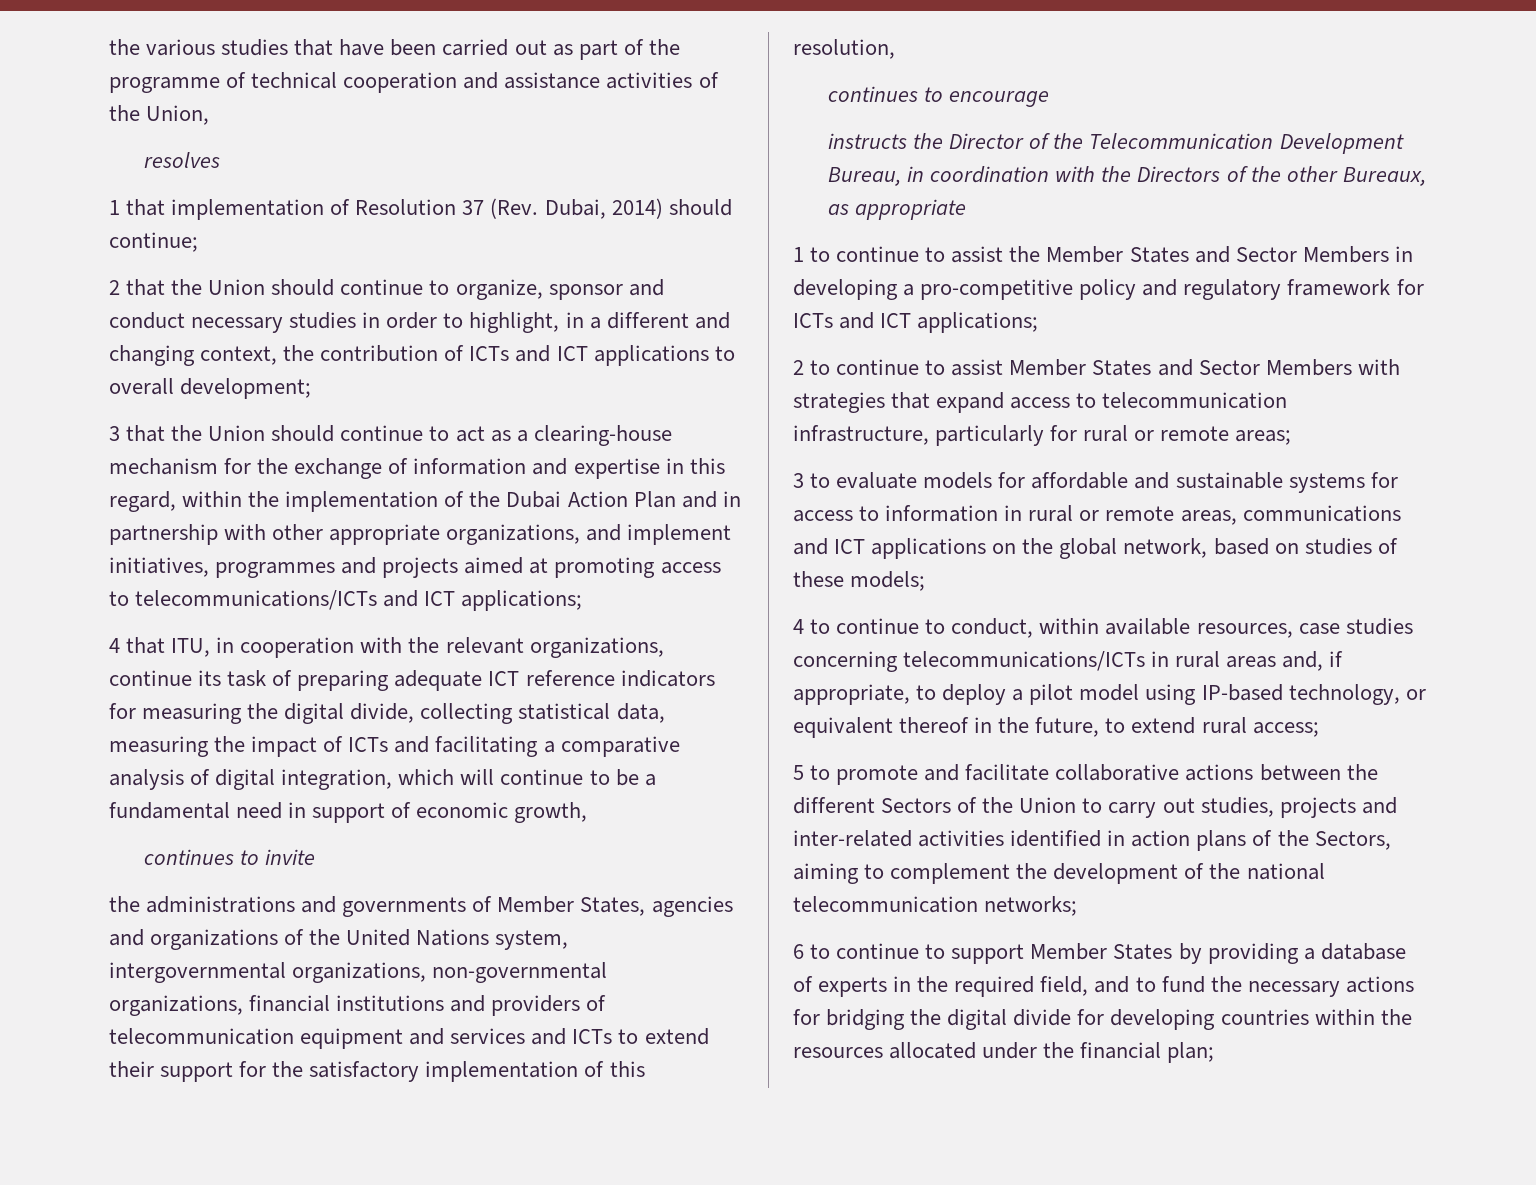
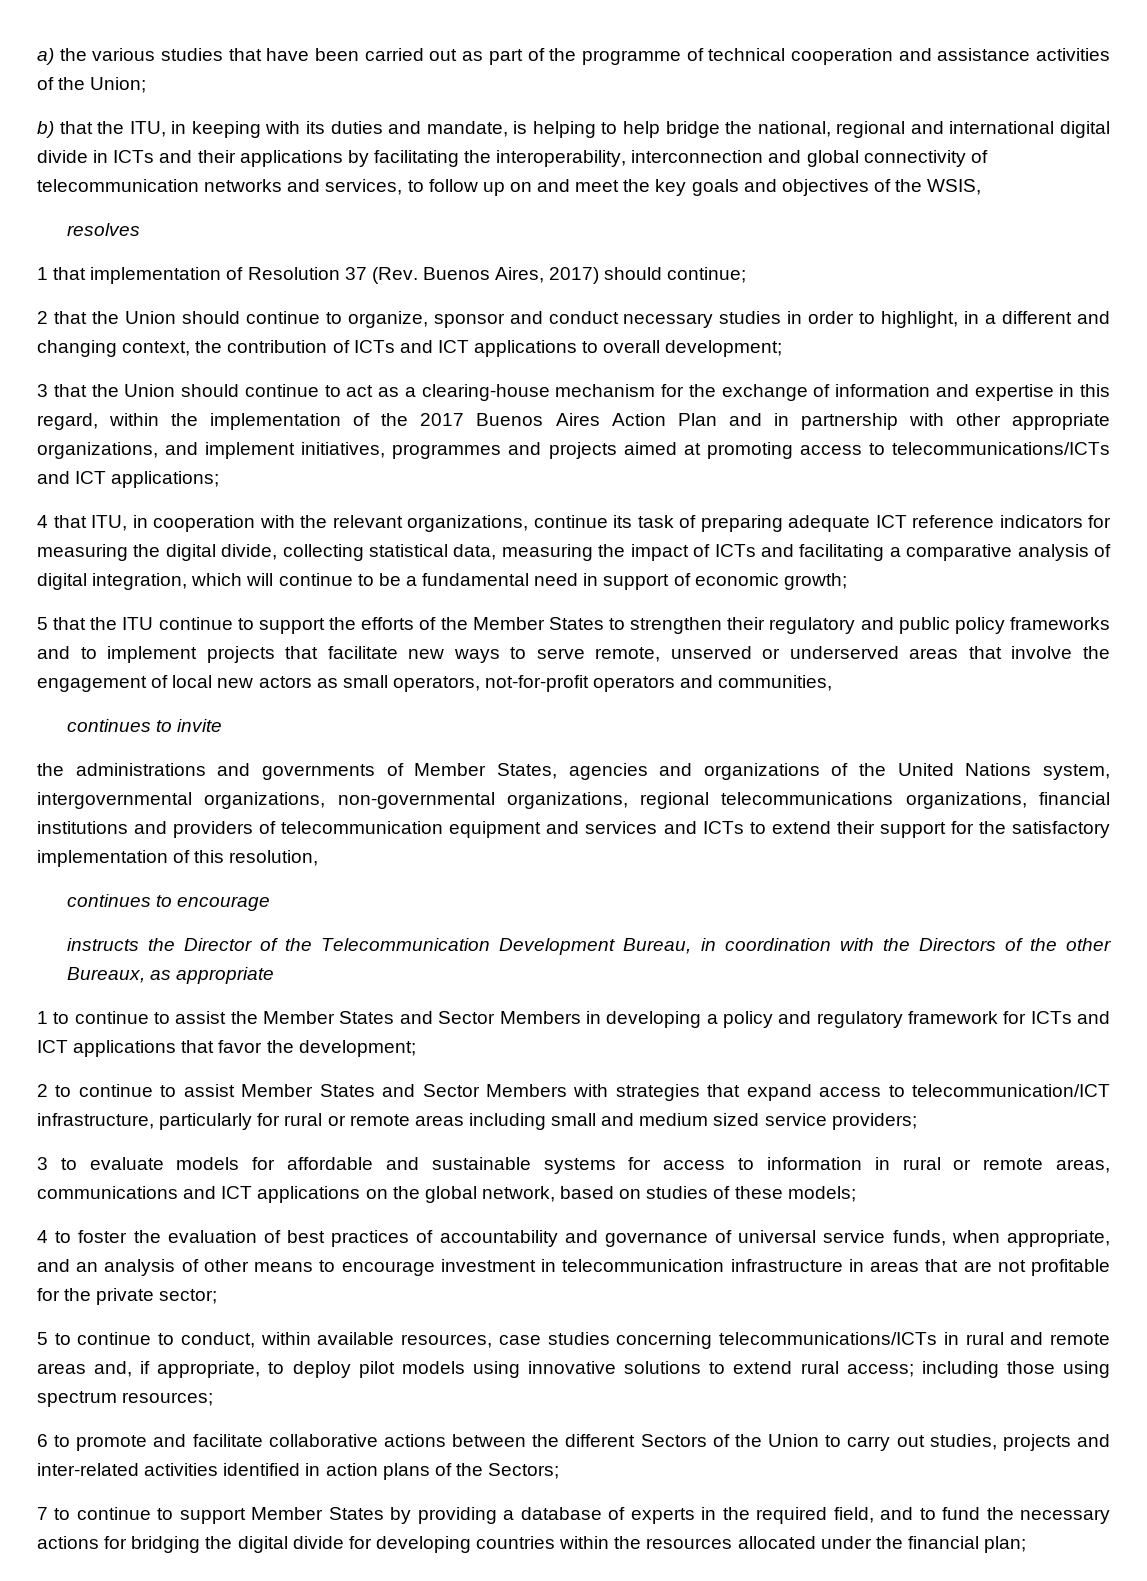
- the various studies that have been carried out as part of the programme of technical cooperation and assistance activities of the Union,
+ a) the various studies that have been carried out as part of the programme of technical cooperation and assistance activities of the Union;
+ b) that the ITU, in keeping with its duties and mandate, is helping to help bridge the national, regional and international digital divide in ICTs and their applications by facilitating the interoperability, interconnection and global connectivity of telecommunication networks and services, to follow up on and meet the key goals and objectives of the WSIS,
- 1 that implementation of Resolution 37 (Rev. Dubai, 2014) should continue;
+ 1 that implementation of Resolution 37 (Rev. Buenos Aires, 2017) should continue;
- 3 that the Union should continue to act as a clearing-house mechanism for the exchange of information and expertise in this regard, within the implementation of the Dubai Action Plan and in partnership with other appropriate organizations, and implement initiatives, programmes and projects aimed at promoting access to telecommunications/ICTs and ICT applications;
+ 3 that the Union should continue to act as a clearing-house mechanism for the exchange of information and expertise in this regard, within the implementation of the 2017 Buenos Aires Action Plan and in partnership with other appropriate organizations, and implement initiatives, programmes and projects aimed at promoting access to telecommunications/ICTs and ICT applications;
- 4 that ITU, in cooperation with the relevant organizations, continue its task of preparing adequate ICT reference indicators for measuring the digital divide, collecting statistical data, measuring the impact of ICTs and facilitating a comparative analysis of digital integration, which will continue to be a fundamental need in support of economic growth,
+ 4 that ITU, in cooperation with the relevant organizations, continue its task of preparing adequate ICT reference indicators for measuring the digital divide, collecting statistical data, measuring the impact of ICTs and facilitating a comparative analysis of digital integration, which will continue to be a fundamental need in support of economic growth;
+ 5 that the ITU continue to support the efforts of the Member States to strengthen their regulatory and public policy frameworks and to implement projects that facilitate new ways to serve remote, unserved or underserved areas that involve the engagement of local new actors as small operators, not-for-profit operators and communities,
- the administrations and governments of Member States, agencies and organizations of the United Nations system, intergovernmental organizations, non-governmental organizations, financial institutions and providers of telecommunication equipment and services and ICTs to extend their support for the satisfactory implementation of this resolution,
+ the administrations and governments of Member States, agencies and organizations of the United Nations system, intergovernmental organizations, non-governmental organizations, regional telecommunications organizations, financial institutions and providers of telecommunication equipment and services and ICTs to extend their support for the satisfactory implementation of this resolution,
- 1 to continue to assist the Member States and Sector Members in developing a pro-competitive policy and regulatory framework for ICTs and ICT applications;
+ 1 to continue to assist the Member States and Sector Members in developing a policy and regulatory framework for ICTs and ICT applications that favor the development;
- 2 to continue to assist Member States and Sector Members with strategies that expand access to telecommunication infrastructure, particularly for rural or remote areas;
+ 2 to continue to assist Member States and Sector Members with strategies that expand access to telecommunication/ICT infrastructure, particularly for rural or remote areas including small and medium sized service providers;
- 4 to continue to conduct, within available resources, case studies concerning telecommunications/ICTs in rural areas and, if appropriate, to deploy a pilot model using IP-based technology, or equivalent thereof in the future, to extend rural access;
- 5 to promote and facilitate collaborative actions between the different Sectors of the Union to carry out studies, projects and inter-related activities identified in action plans of the Sectors, aiming to complement the development of the national telecommunication networks;
- 6 to continue to support Member States by providing a database of experts in the required field, and to fund the necessary actions for bridging the digital divide for developing countries within the resources allocated under the financial plan;
+ 4 to foster the evaluation of best practices of accountability and governance of universal service funds, when appropriate, and an analysis of other means to encourage investment in telecommunication infrastructure in areas that are not profitable for the private sector;
+ 5 to continue to conduct, within available resources, case studies concerning telecommunications/ICTs in rural and remote areas and, if appropriate, to deploy pilot models using innovative solutions to extend rural access; including those using spectrum resources;
+ 6 to promote and facilitate collaborative actions between the different Sectors of the Union to carry out studies, projects and inter-related activities identified in action plans of the Sectors;
+ 7 to continue to support Member States by providing a database of experts in the required field, and to fund the necessary actions for bridging the digital divide for developing countries within the resources allocated under the financial plan;

